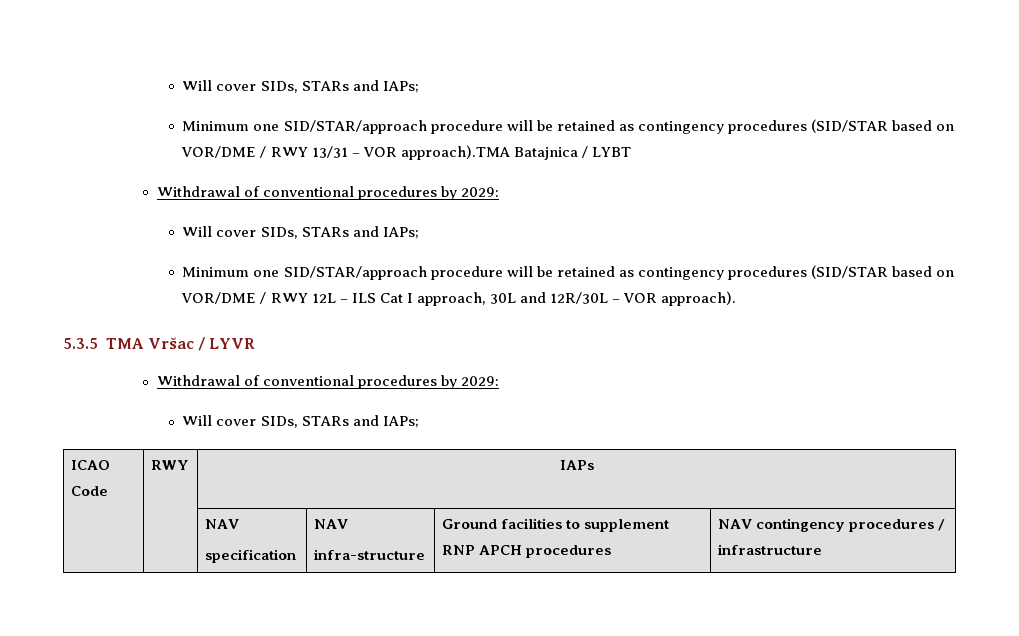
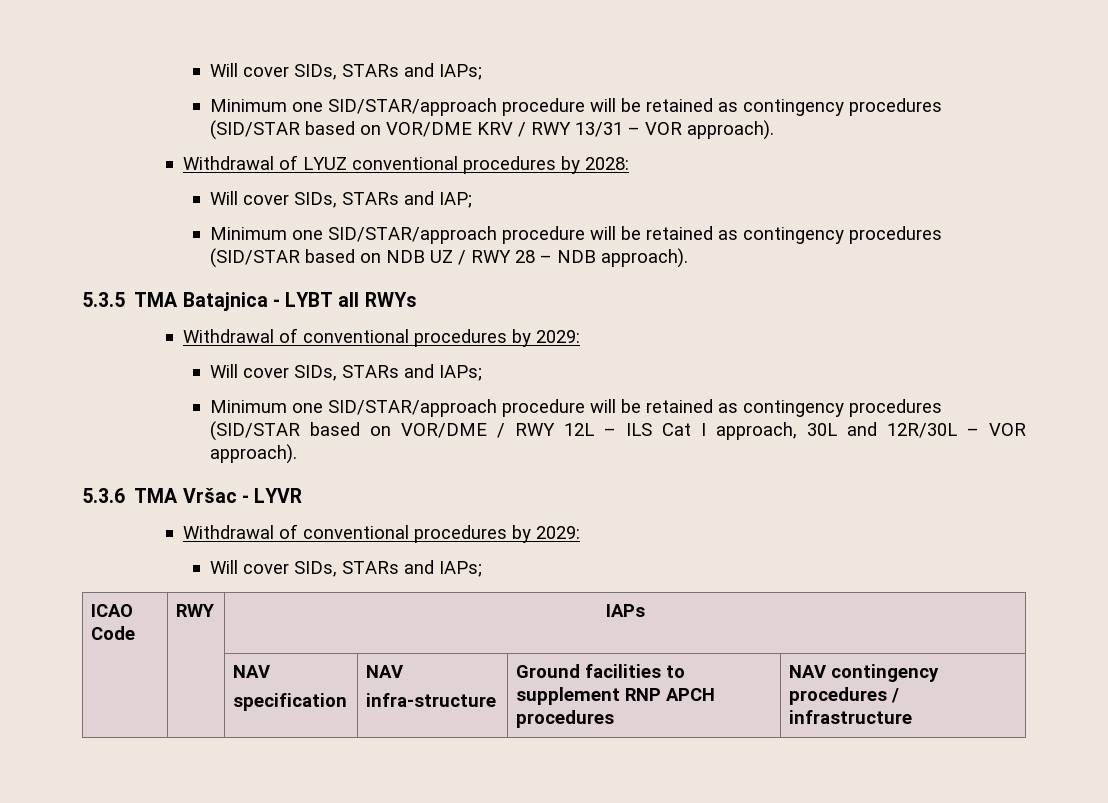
- Minimum one SID/STAR/approach procedure will be retained as contingency procedures (SID/STAR based on VOR/DME / RWY 13/31 – VOR approach).TMA Batajnica / LYBT
+ Minimum one SID/STAR/approach procedure will be retained as contingency procedures (SID/STAR based on VOR/DME KRV / RWY 13/31 – VOR approach).
+ Withdrawal of LYUZ conventional procedures by 2028:
+ Will cover SIDs, STARs and IAP;
+ Minimum one SID/STAR/approach procedure will be retained as contingency procedures (SID/STAR based on NDB UZ / RWY 28 – NDB approach).
+ 5.3.5 TMA Batajnica - LYBT all RWYs
- 5.3.5 TMA Vršac / LYVR
+ 5.3.6 TMA Vršac - LYVR

